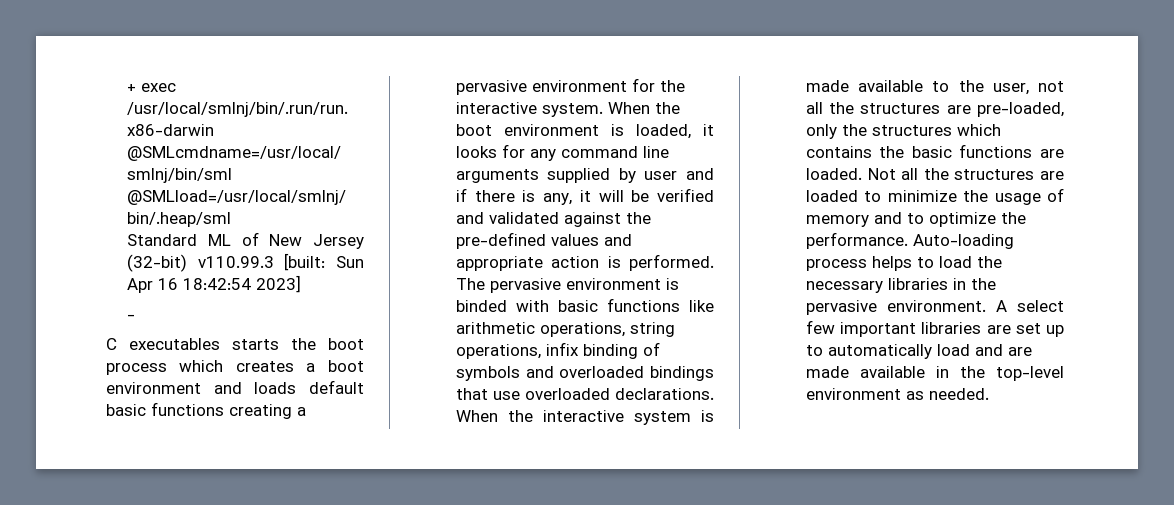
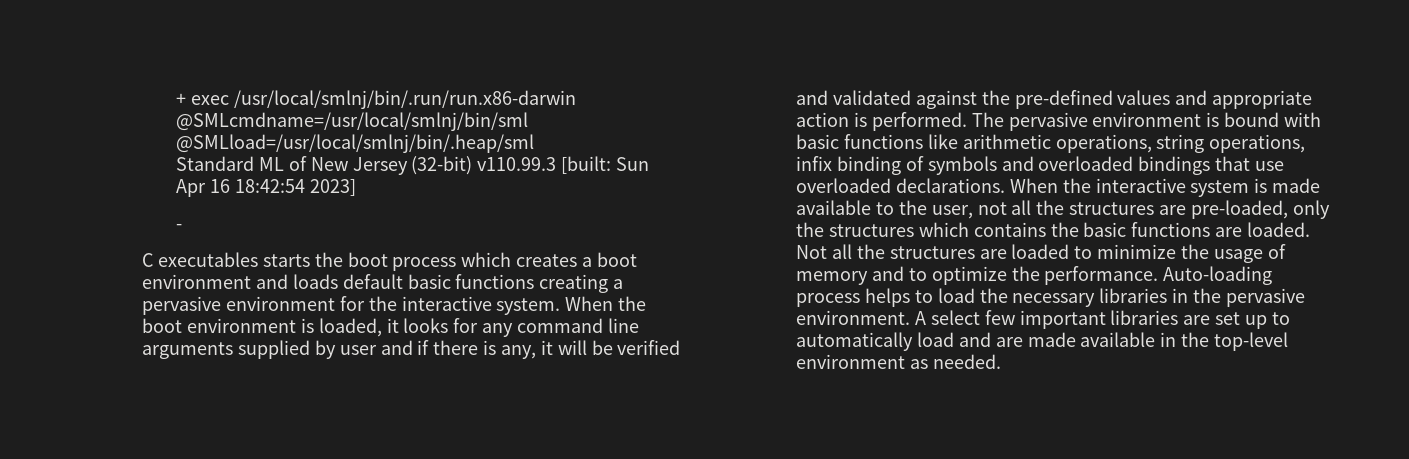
- The pervasive environment is binded with basic functions like arithmetic operations, string operations, infix binding of symbols and overloaded bindings that use overloaded declarations.
+ The pervasive environment is bound with basic functions like arithmetic operations, string operations, infix binding of symbols and overloaded bindings that use overloaded declarations.

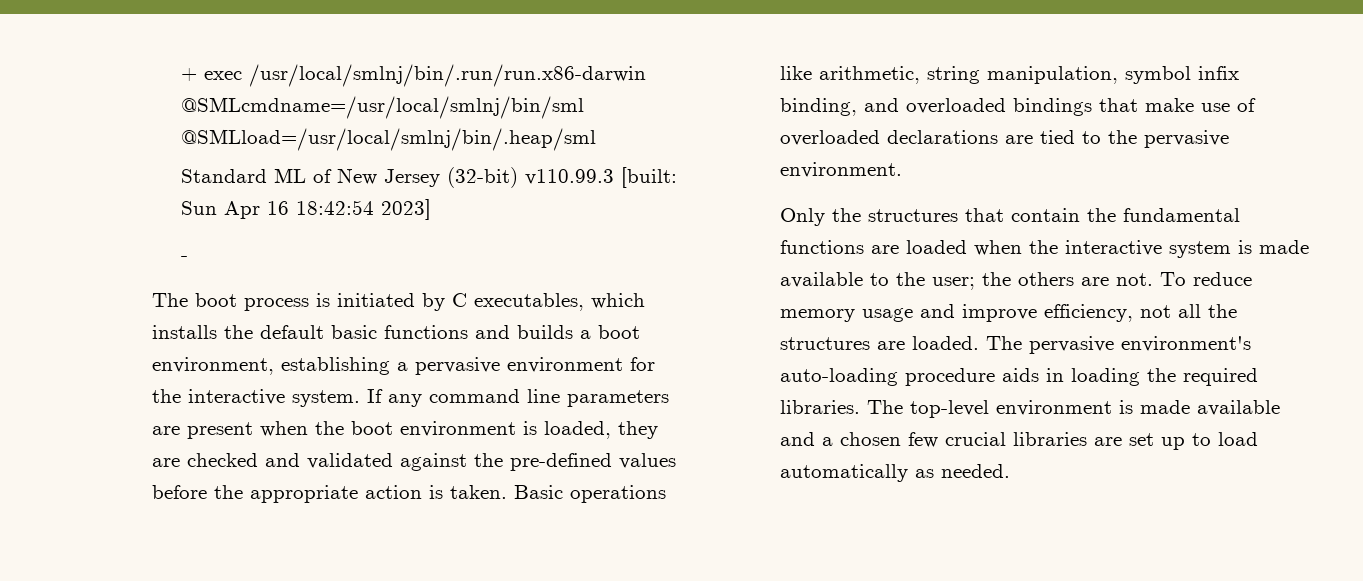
- C executables starts the boot process which creates a boot environment and loads default basic functions creating a pervasive environment for the interactive system.
+ The boot process is initiated by C executables, which installs the default basic functions and builds a boot environment, establishing a pervasive environment for the interactive system.
- When the boot environment is loaded, it looks for any command line arguments supplied by user and if there is any, it will be verified and validated against the pre-defined values and appropriate action is performed. The pervasive environment is bound with basic functions like arithmetic operations, string operations, infix binding of symbols and overloaded bindings that use overloaded declarations. When the interactive system is made available to the user, not all the structures are pre-loaded, only the structures which contains the basic functions are loaded. Not all the structures are loaded to minimize the usage of memory and to optimize the performance. Auto-loading process helps to load the necessary libraries in the pervasive environment. A select few important libraries are set up to automatically load and are made available in the top-level environment as needed.
+ If any command line parameters are present when the boot environment is loaded, they are checked and validated against the pre-defined values before the appropriate action is taken. Basic operations like arithmetic, string manipulation, symbol infix binding, and overloaded bindings that make use of overloaded declarations are tied to the pervasive environment.
+ Only the structures that contain the fundamental functions are loaded when the interactive system is made available to the user; the others are not. To reduce memory usage and improve efficiency, not all the structures are loaded. The pervasive environment's auto-loading procedure aids in loading the required libraries. The top-level environment is made available and a chosen few crucial libraries are set up to load automatically as needed.

